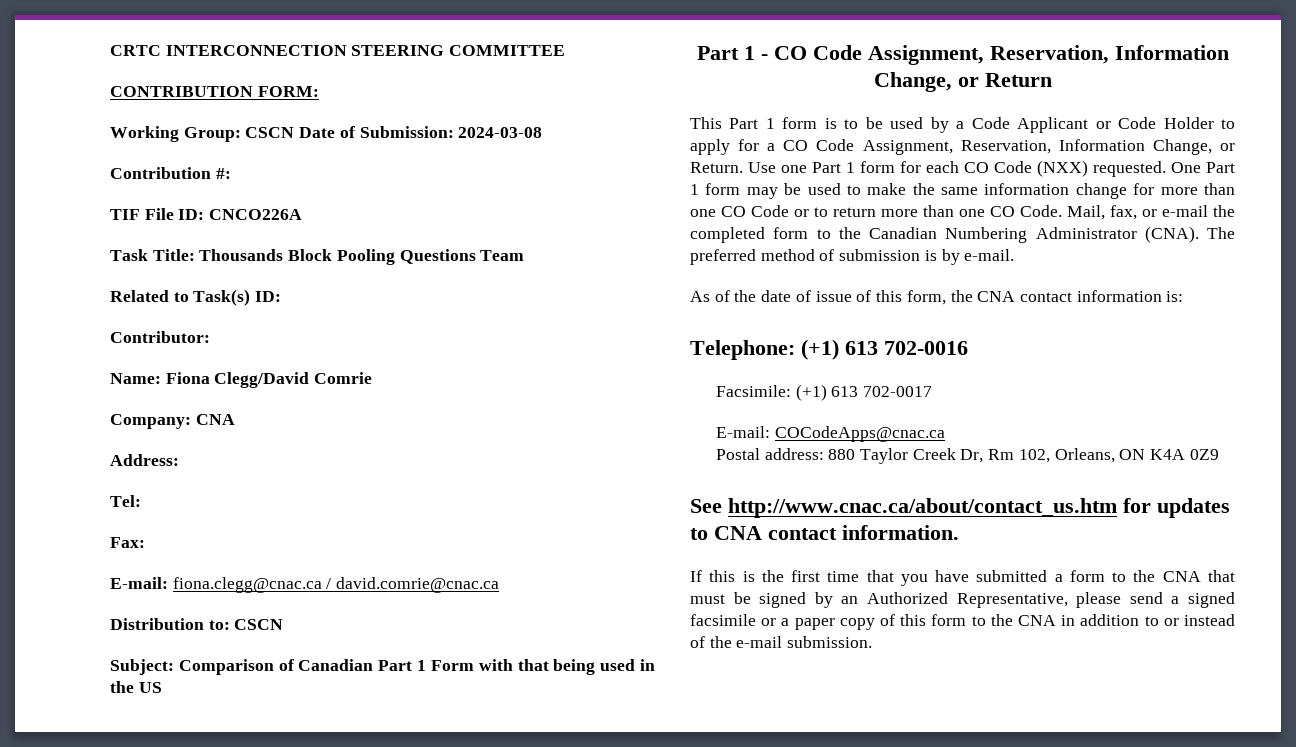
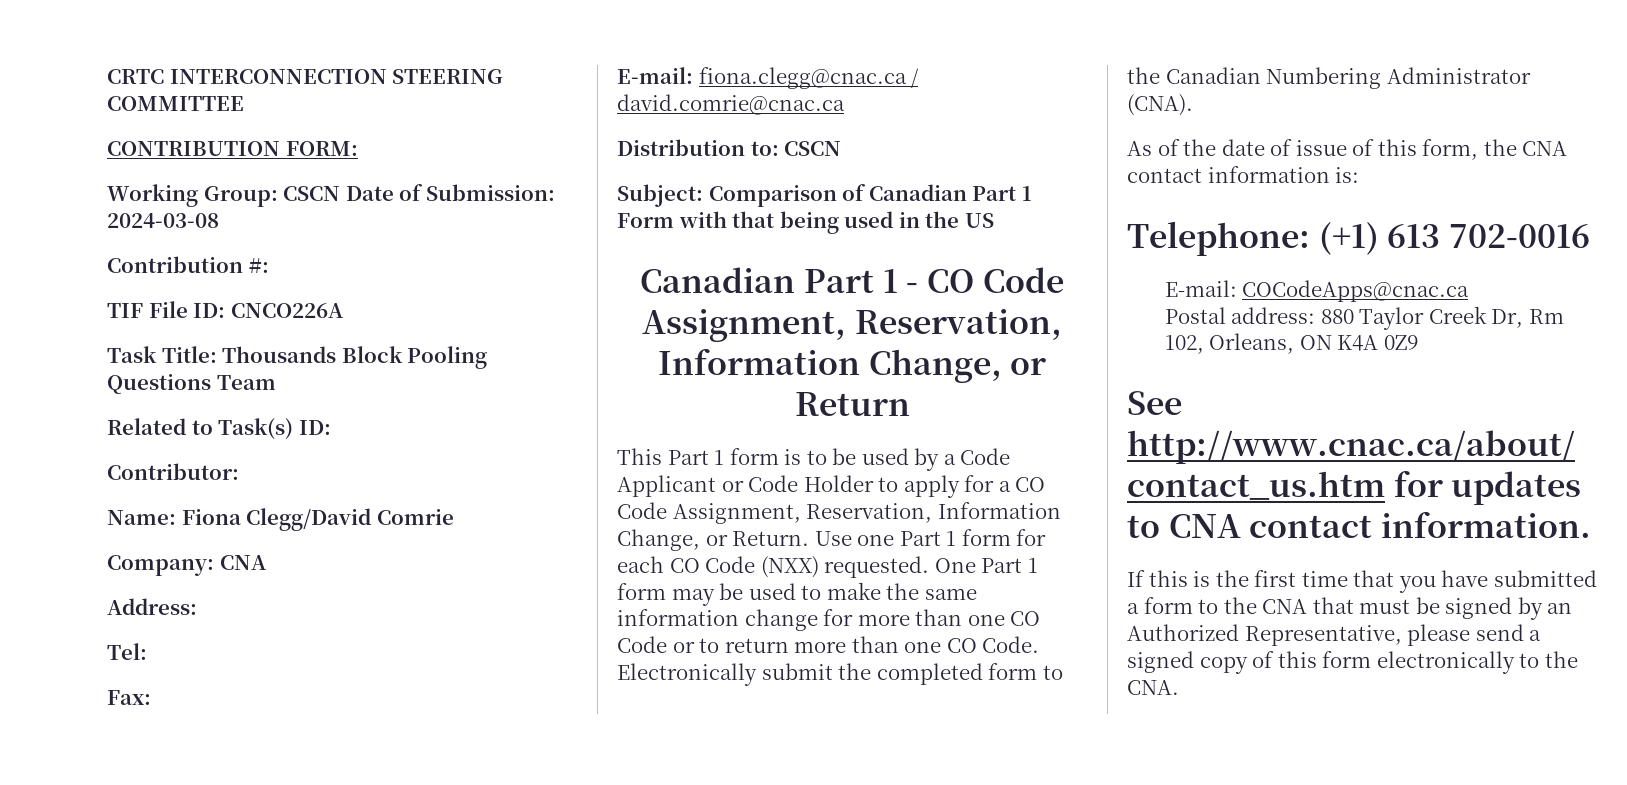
- Part 1 - CO Code Assignment, Reservation, Information Change, or Return
+ Canadian Part 1 - CO Code Assignment, Reservation, Information Change, or Return
- Mail, fax, or e-mail the completed form to the Canadian Numbering Administrator (CNA). The preferred method of submission is by e-mail.
+ Electronically submit the completed form to the Canadian Numbering Administrator (CNA).
- Facsimile: (+1) 613 702-0017
- If this is the first time that you have submitted a form to the CNA that must be signed by an Authorized Representative, please send a signed facsimile or a paper copy of this form to the CNA in addition to or instead of the e-mail submission.
+ If this is the first time that you have submitted a form to the CNA that must be signed by an Authorized Representative, please send a signed copy of this form electronically to the CNA.

